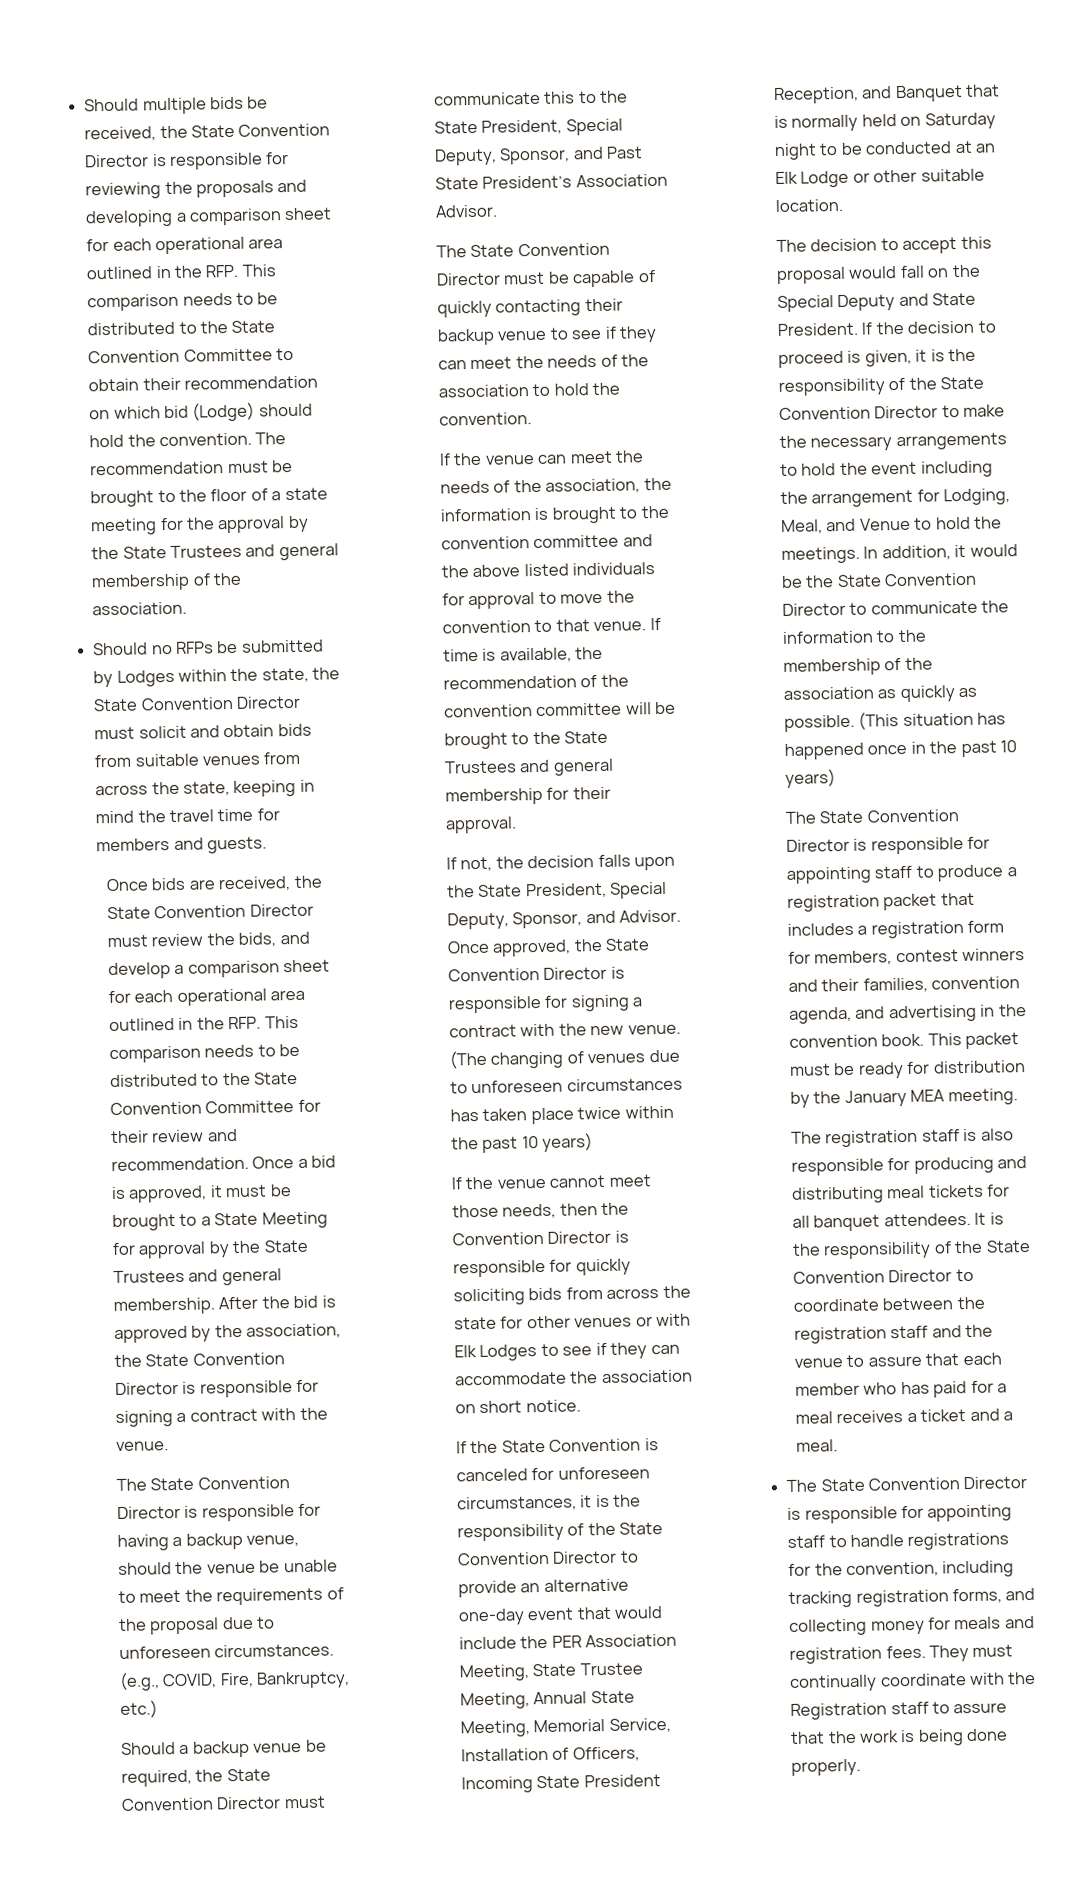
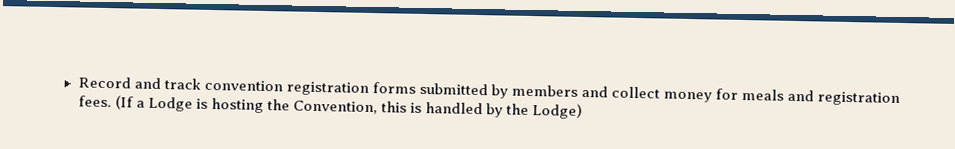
- Should multiple bids be received, the State Convention Director is responsible for reviewing the proposals and developing a comparison sheet for each operational area outlined in the RFP. This comparison needs to be distributed to the State Convention Committee to obtain their recommendation on which bid (Lodge) should hold the convention. The recommendation must be brought to the floor of a state meeting for the approval by the State Trustees and general membership of the association.
- Should no RFPs be submitted by Lodges within the state, the State Convention Director must solicit and obtain bids from suitable venues from across the state, keeping in mind the travel time for members and guests.
- Once bids are received, the State Convention Director must review the bids, and develop a comparison sheet for each operational area outlined in the RFP. This comparison needs to be distributed to the State Convention Committee for their review and recommendation. Once a bid is approved, it must be brought to a State Meeting for approval by the State Trustees and general membership. After the bid is approved by the association, the State Convention Director is responsible for signing a contract with the venue.
- The State Convention Director is responsible for having a backup venue, should the venue be unable to meet the requirements of the proposal due to unforeseen circumstances. (e.g., COVID, Fire, Bankruptcy, etc.)
- Should a backup venue be required, the State Convention Director must communicate this to the State President, Special Deputy, Sponsor, and Past State President’s Association Advisor.
- The State Convention Director must be capable of quickly contacting their backup venue to see if they can meet the needs of the association to hold the convention.
- If the venue can meet the needs of the association, the information is brought to the convention committee and the above listed individuals for approval to move the convention to that venue. If time is available, the recommendation of the convention committee will be brought to the State Trustees and general membership for their approval.
- If not, the decision falls upon the State President, Special Deputy, Sponsor, and Advisor. Once approved, the State Convention Director is responsible for signing a contract with the new venue. (The changing of venues due to unforeseen circumstances has taken place twice within the past 10 years)
- If the venue cannot meet those needs, then the Convention Director is responsible for quickly soliciting bids from across the state for other venues or with Elk Lodges to see if they can accommodate the association on short notice.
- If the State Convention is canceled for unforeseen circumstances, it is the responsibility of the State Convention Director to provide an alternative one-day event that would include the PER Association Meeting, State Trustee Meeting, Annual State Meeting, Memorial Service, Installation of Officers, Incoming State President Reception, and Banquet that is normally held on Saturday night to be conducted at an Elk Lodge or other suitable location.
- The decision to accept this proposal would fall on the Special Deputy and State President. If the decision to proceed is given, it is the responsibility of the State Convention Director to make the necessary arrangements to hold the event including the arrangement for Lodging, Meal, and Venue to hold the meetings. In addition, it would be the State Convention Director to communicate the information to the membership of the association as quickly as possible. (This situation has happened once in the past 10 years)
- The State Convention Director is responsible for appointing staff to produce a registration packet that includes a registration form for members, contest winners and their families, convention agenda, and advertising in the convention book. This packet must be ready for distribution by the January MEA meeting.
- The registration staff is also responsible for producing and distributing meal tickets for all banquet attendees. It is the responsibility of the State Convention Director to coordinate between the registration staff and the venue to assure that each member who has paid for a meal receives a ticket and a meal.
- The State Convention Director is responsible for appointing staff to handle registrations for the convention, including tracking registration forms, and collecting money for meals and registration fees.
+ Record and track convention registration forms submitted by members and collect money for meals and registration fees.
- They must continually coordinate with the Registration staff to assure that the work is being done properly.
+ (If a Lodge is hosting the Convention, this is handled by the Lodge)

